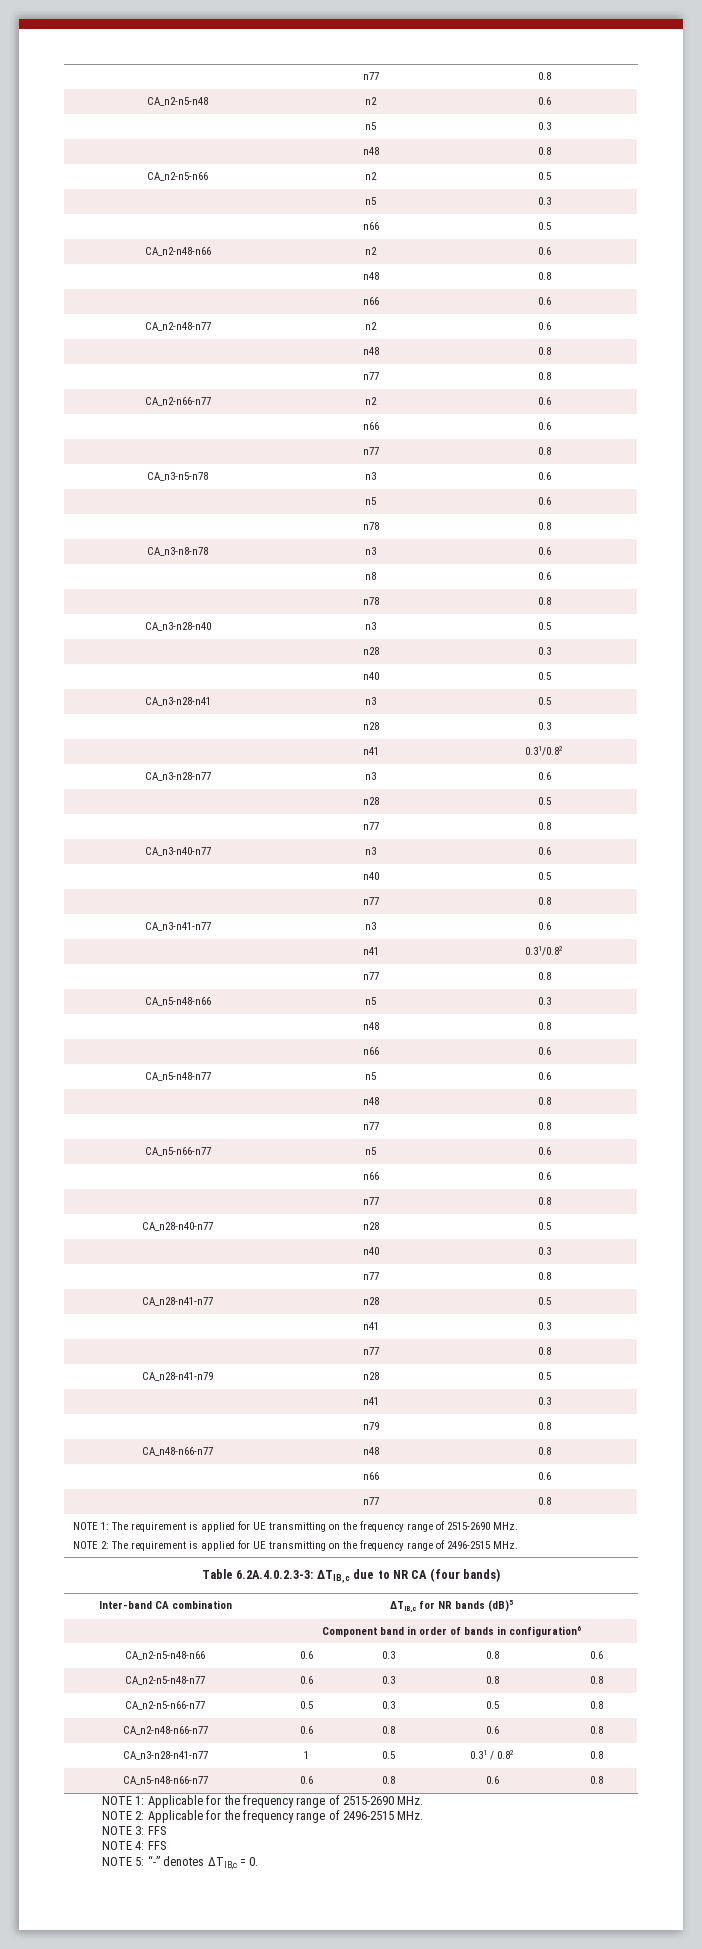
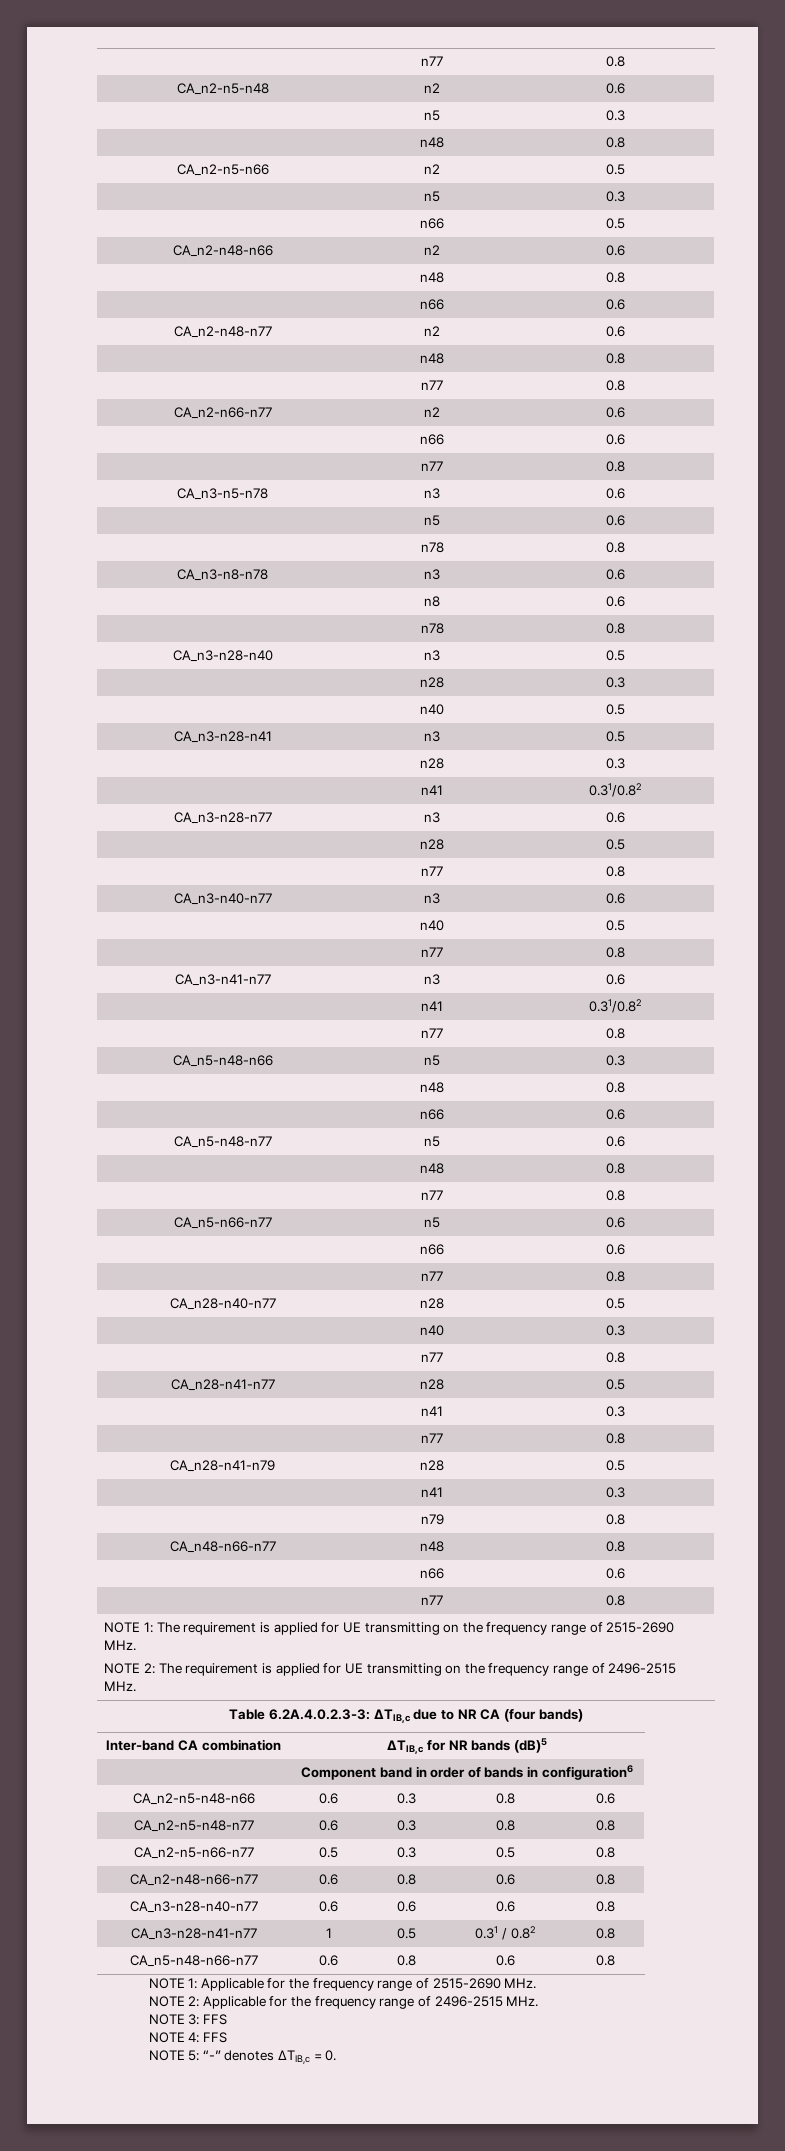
+ CA_n3-n28-n40-n77 | 0.6 | 0.6 | 0.6 | 0.8

